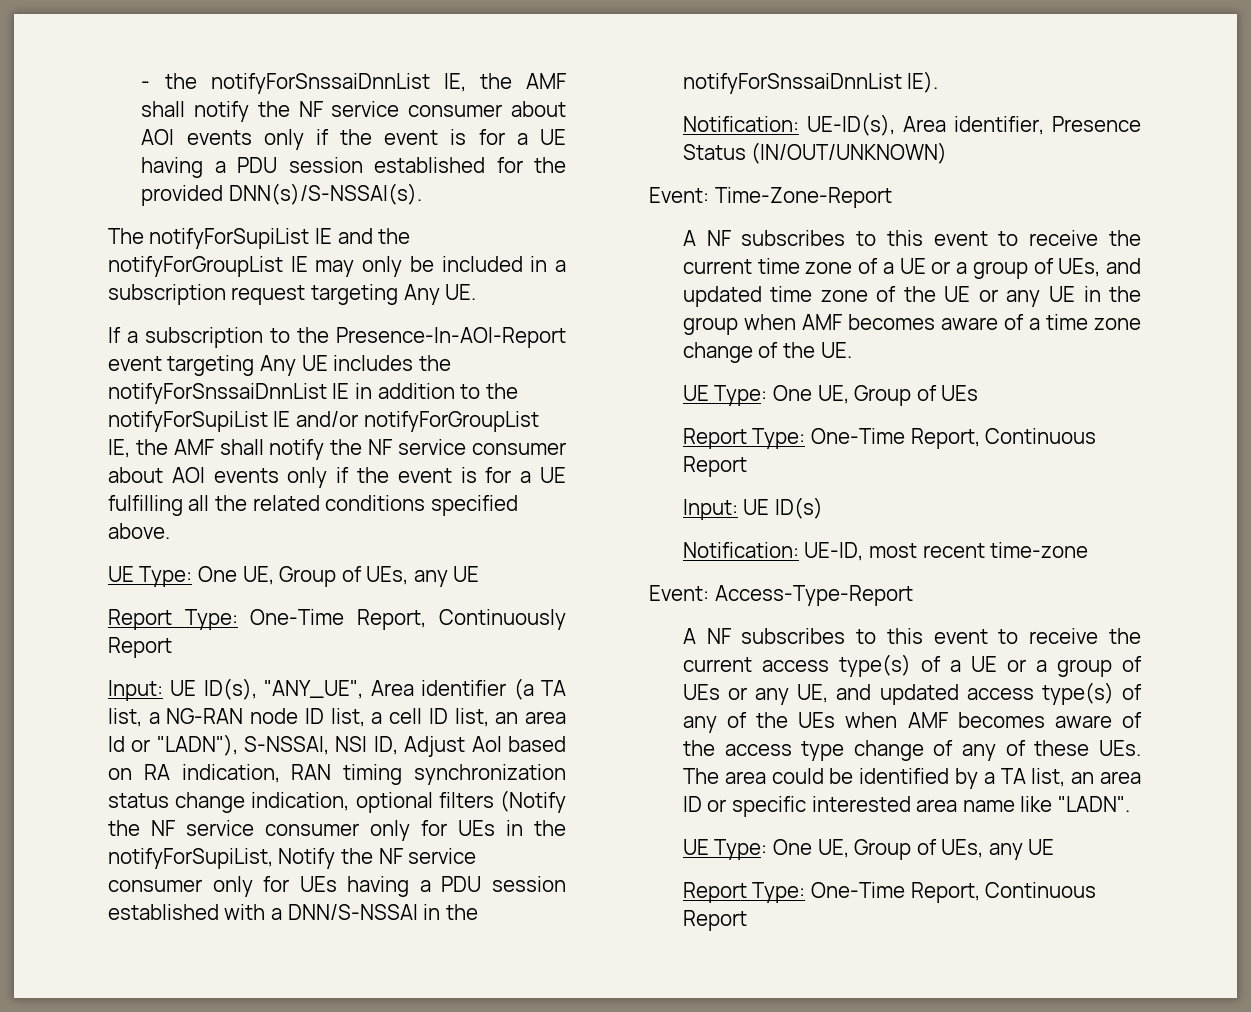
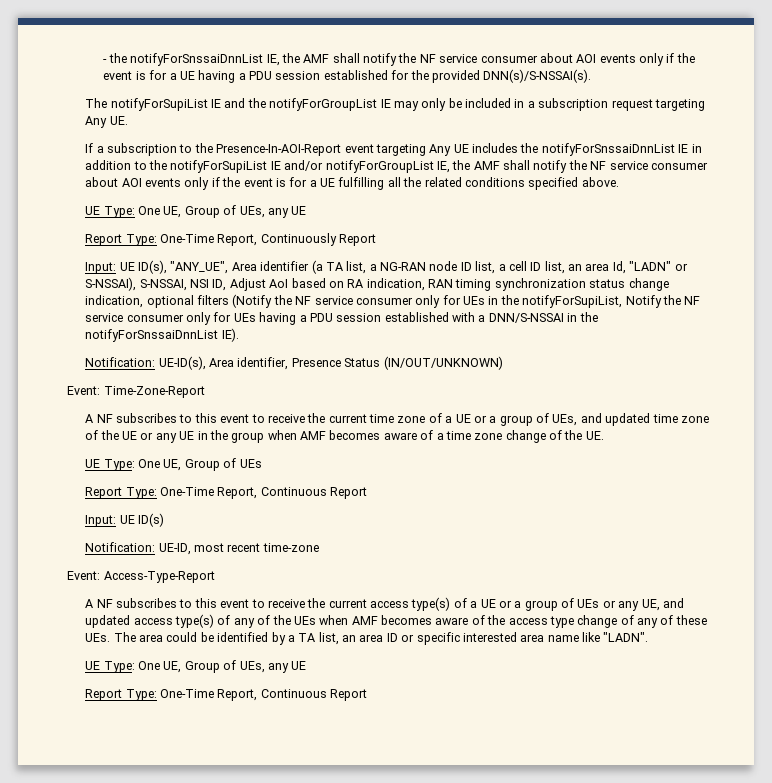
- UE ID(s), "ANY_UE", Area identifier (a TA list, a NG-RAN node ID list, a cell ID list, an area Id or "LADN"), S-NSSAI, NSI ID, Adjust AoI based on RA indication, RAN timing synchronization status change indication, optional filters (Notify the NF service consumer only for UEs in the notifyForSupiList, Notify the NF service consumer only for UEs having a PDU session established with a DNN/S-NSSAI in the notifyForSnssaiDnnList IE).
+ UE ID(s), "ANY_UE", Area identifier (a TA list, a NG-RAN node ID list, a cell ID list, an area Id, "LADN" or S-NSSAI), S-NSSAI, NSI ID, Adjust AoI based on RA indication, RAN timing synchronization status change indication, optional filters (Notify the NF service consumer only for UEs in the notifyForSupiList, Notify the NF service consumer only for UEs having a PDU session established with a DNN/S-NSSAI in the notifyForSnssaiDnnList IE).

